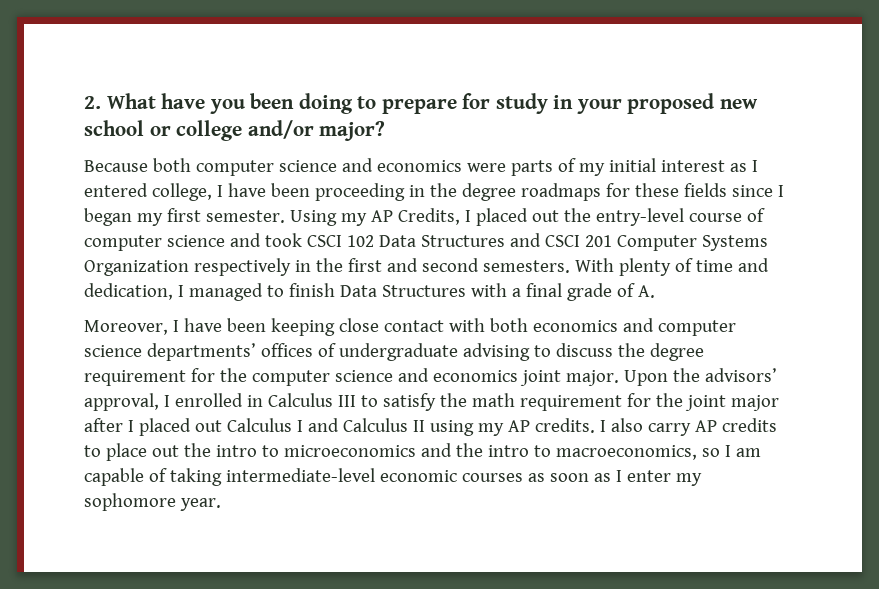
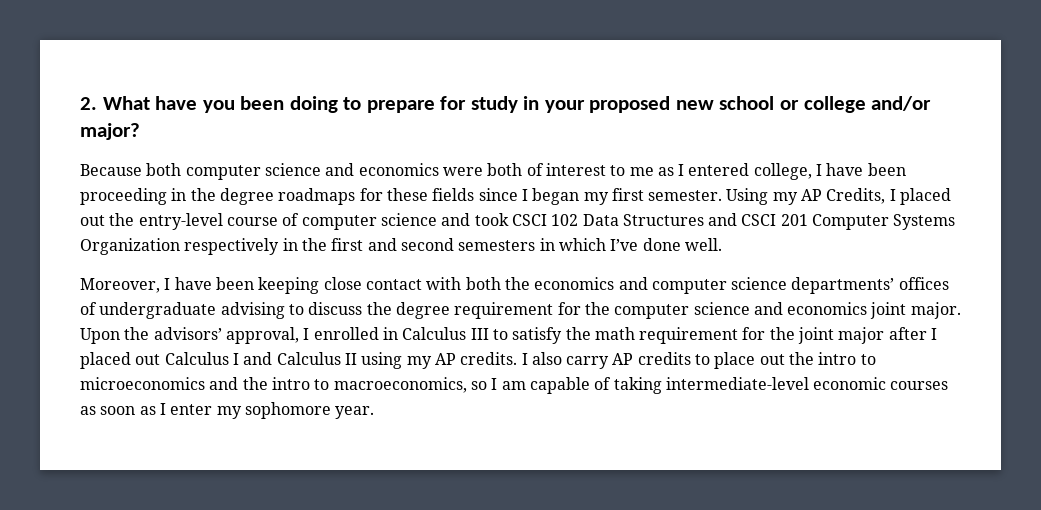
- Because both computer science and economics were parts of my initial interest as I entered college, I have been proceeding in the degree roadmaps for these fields since I began my first semester.
+ Because both computer science and economics were both of interest to me as I entered college, I have been proceeding in the degree roadmaps for these fields since I began my first semester.
- Using my AP Credits, I placed out the entry-level course of computer science and took CSCI 102 Data Structures and CSCI 201 Computer Systems Organization respectively in the first and second semesters. With plenty of time and dedication, I managed to finish Data Structures with a final grade of A.
+ Using my AP Credits, I placed out the entry-level course of computer science and took CSCI 102 Data Structures and CSCI 201 Computer Systems Organization respectively in the first and second semesters in which I’ve done well.
- Moreover, I have been keeping close contact with both economics and computer science departments’ offices of undergraduate advising to discuss the degree requirement for the computer science and economics joint major.
+ Moreover, I have been keeping close contact with both the economics and computer science departments’ offices of undergraduate advising to discuss the degree requirement for the computer science and economics joint major.

